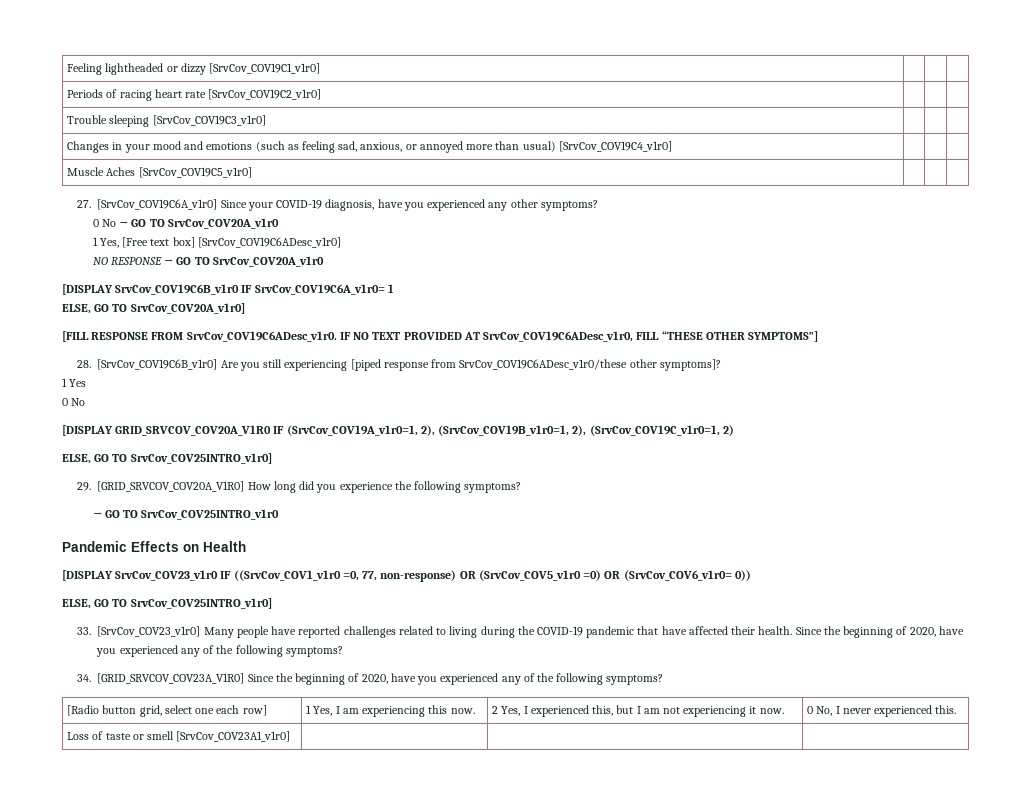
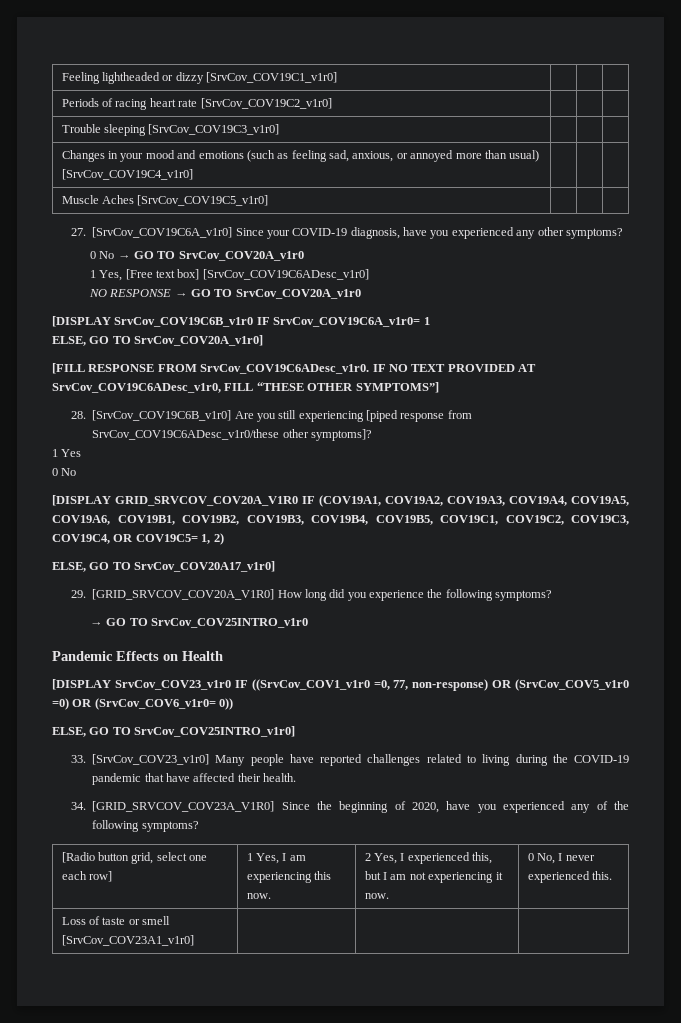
- [DISPLAY GRID_SRVCOV_COV20A_V1R0 IF (SrvCov_COV19A_v1r0=1, 2), (SrvCov_COV19B_v1r0=1, 2), (SrvCov_COV19C_v1r0=1, 2)
- ELSE, GO TO SrvCov_COV25INTRO_v1r0]
+ [DISPLAY GRID_SRVCOV_COV20A_V1R0 IF (COV19A1, COV19A2, COV19A3, COV19A4, COV19A5, COV19A6, COV19B1, COV19B2, COV19B3, COV19B4, COV19B5, COV19C1, COV19C2, COV19C3, COV19C4, OR COV19C5= 1, 2)
+ ELSE, GO TO SrvCov_COV20A17_v1r0]
- 33. [SrvCov_COV23_v1r0] Many people have reported challenges related to living during the COVID-19 pandemic that have affected their health. Since the beginning of 2020, have you experienced any of the following symptoms?
+ 33. [SrvCov_COV23_v1r0] Many people have reported challenges related to living during the COVID-19 pandemic that have affected their health.

